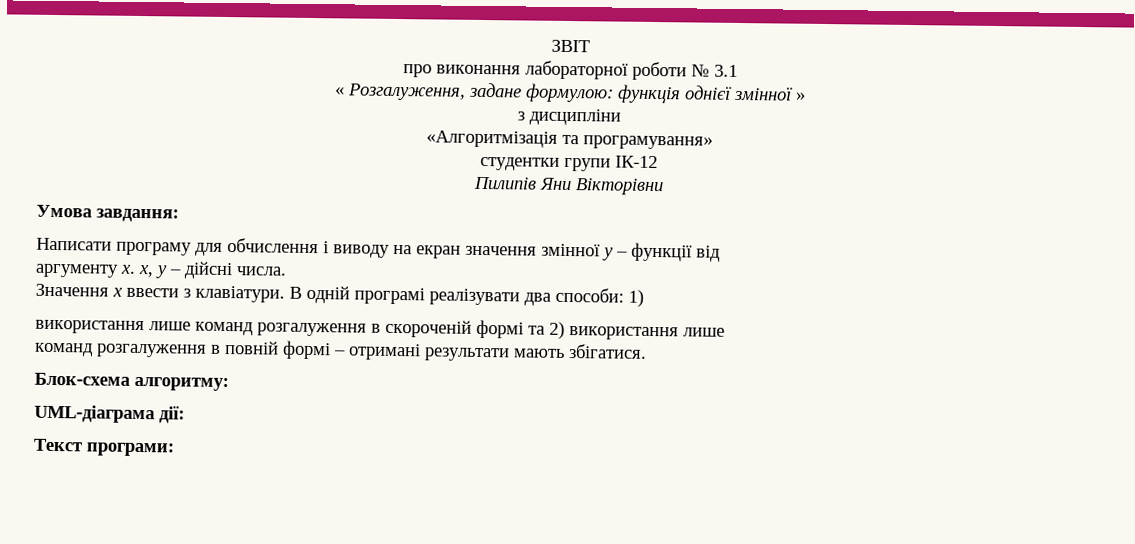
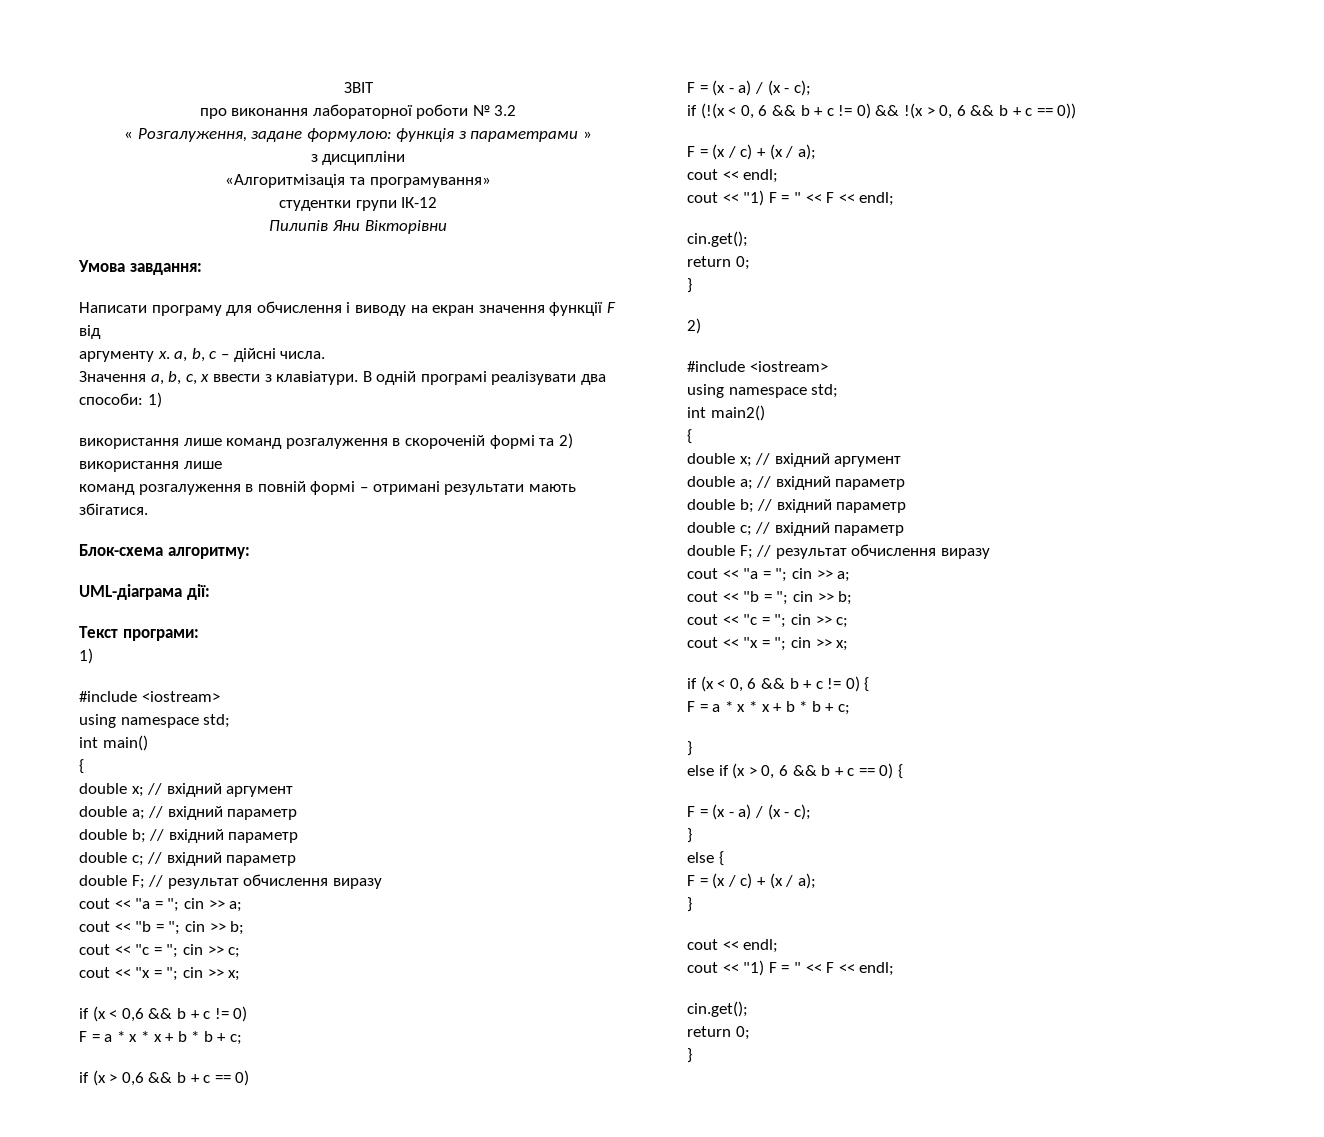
- про виконання лабораторної роботи № 3.1
+ про виконання лабораторної роботи № 3.2
- « Розгалуження, задане формулою: функція однієї змінної »
+ « Розгалуження, задане формулою: функція з параметрами »
- Написати програму для обчислення і виводу на екран значення змінної y – функції від
+ Написати програму для обчислення і виводу на екран значення функції F від
- аргументу x. x, y – дійсні числа.
+ аргументу x. a, b, c – дійсні числа.
- Значення x ввести з клавіатури.
+ Значення a, b, c, x ввести з клавіатури.
  Текст програми:
+ 1)
+ #include <iostream>
+ using namespace std;
+ int main()
+ {
+ double x; // вхідний аргумент
+ double a; // вхідний параметр
+ double b; // вхідний параметр
+ double c; // вхідний параметр
+ double F; // результат обчислення виразу
+ cout << "a = "; cin >> a;
+ cout << "b = "; cin >> b;
+ cout << "c = "; cin >> c;
+ cout << "x = "; cin >> x;
+ if (x < 0,6 && b + c != 0)
+ F = a * x * x + b * b + c;
+ if (x > 0,6 && b + c == 0)
+ F = (x - a) / (x - c);
+ if (!(x < 0, 6 && b + c != 0) && !(x > 0, 6 && b + c == 0))
+ F = (x / c) + (x / a);
+ cout << endl;
+ cout << "1) F = " << F << endl;
+ cin.get();
+ return 0;
+ }
+ 2)
+ #include <iostream>
+ using namespace std;
+ int main2()
+ {
+ double x; // вхідний аргумент
+ double a; // вхідний параметр
+ double b; // вхідний параметр
+ double c; // вхідний параметр
+ double F; // результат обчислення виразу
+ cout << "a = "; cin >> a;
+ cout << "b = "; cin >> b;
+ cout << "c = "; cin >> c;
+ cout << "x = "; cin >> x;
+ if (x < 0, 6 && b + c != 0) {
+ F = a * x * x + b * b + c;
+ }
+ else if (x > 0, 6 && b + c == 0) {
+ F = (x - a) / (x - c);
+ }
+ else {
+ F = (x / c) + (x / a);
+ }
+ cout << endl;
+ cout << "1) F = " << F << endl;
+ cin.get();
+ return 0;
+ }

